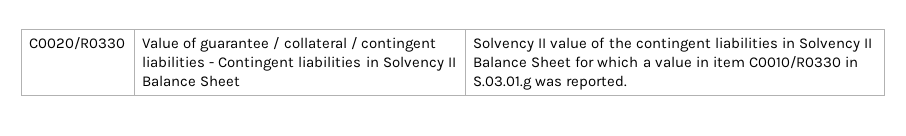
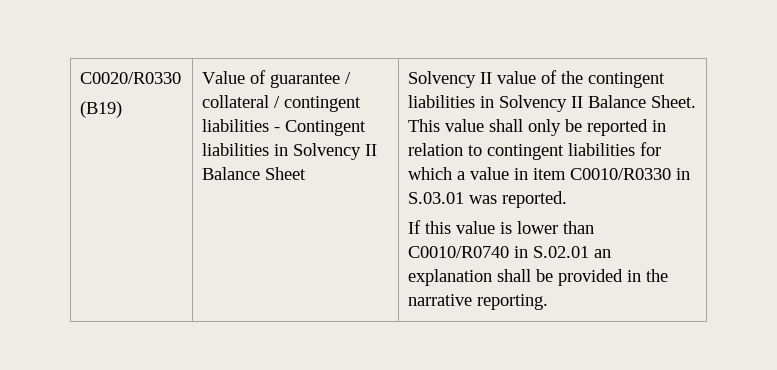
+ (B19)
- Solvency II value of the contingent liabilities in Solvency II Balance Sheet for which a value in item C0010/R0330 in S.03.01.g was reported.
+ Solvency II value of the contingent liabilities in Solvency II Balance Sheet. This value shall only be reported in relation to contingent liabilities for which a value in item C0010/R0330 in S.03.01 was reported.
+ If this value is lower than C0010/R0740 in S.02.01 an explanation shall be provided in the narrative reporting.

